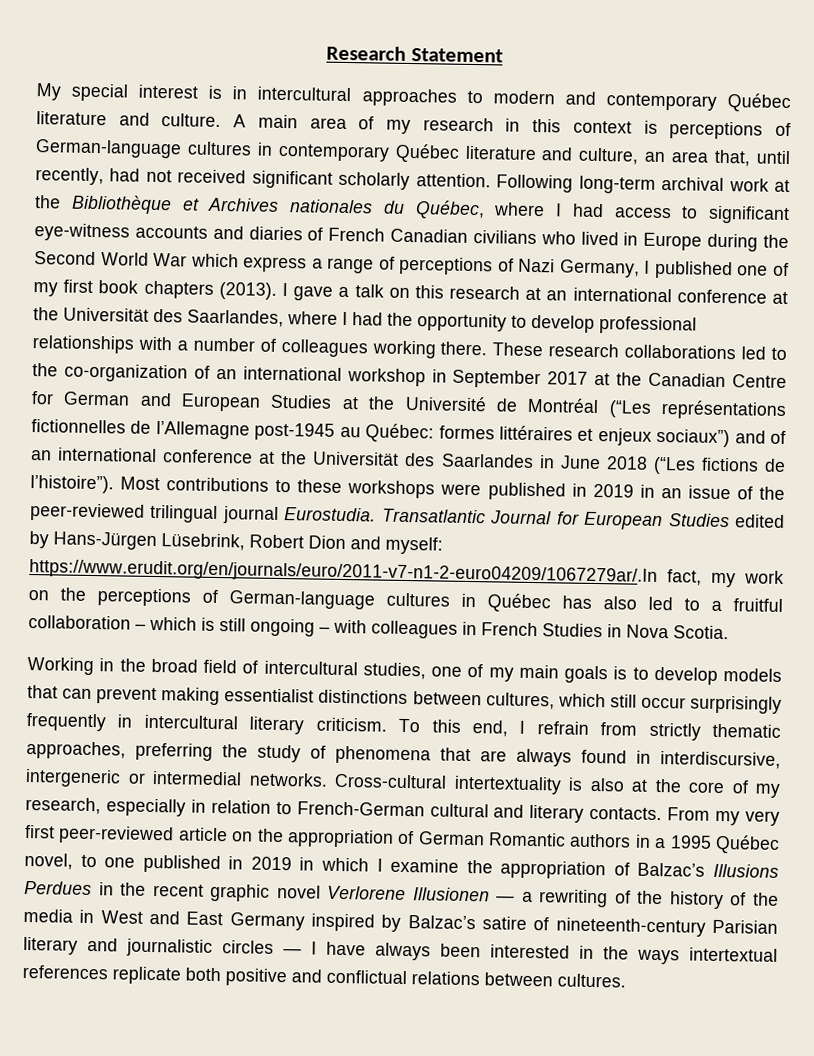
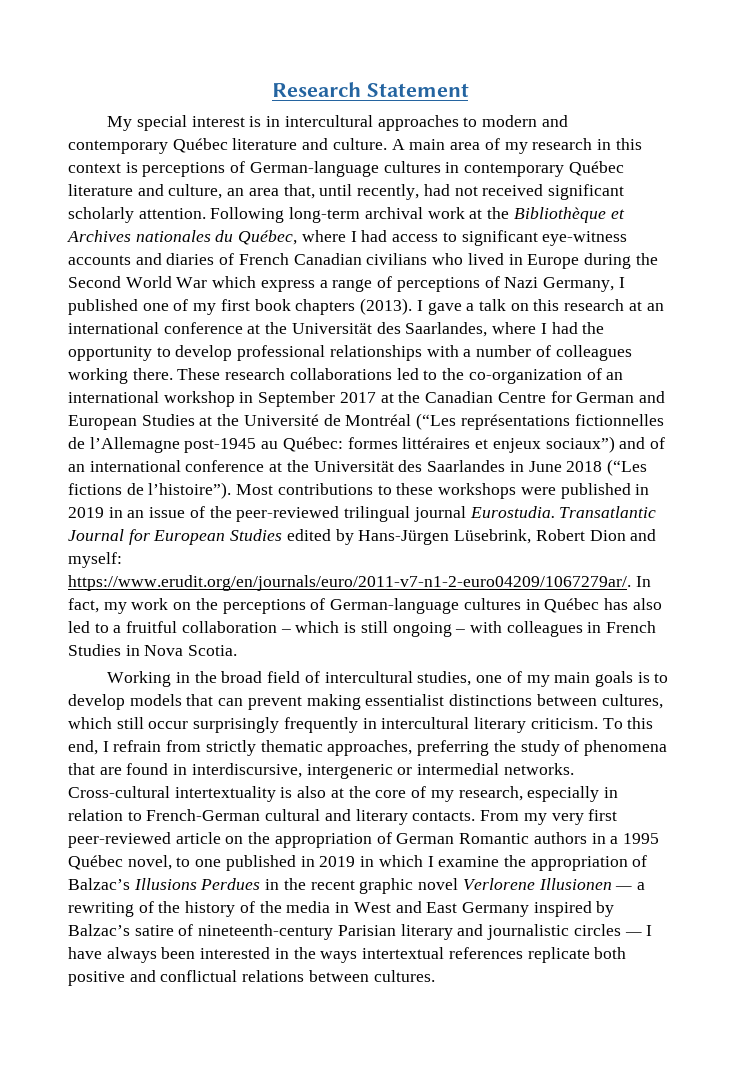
- Transatlantic Journal for European Studies edited by Hans-Jürgen Lüsebrink, Robert Dion and myself: https://www.erudit.org/en/journals/euro/2011-v7-n1-2-euro04209/1067279ar/.In fact, my work on the perceptions of German-language cultures in Québec has also led to a fruitful collaboration – which is still ongoing – with colleagues in French Studies in Nova Scotia.
+ Transatlantic Journal for European Studies edited by Hans-Jürgen Lüsebrink, Robert Dion and myself: https://www.erudit.org/en/journals/euro/2011-v7-n1-2-euro04209/1067279ar/. In fact, my work on the perceptions of German-language cultures in Québec has also led to a fruitful collaboration – which is still ongoing – with colleagues in French Studies in Nova Scotia.
- To this end, I refrain from strictly thematic approaches, preferring the study of phenomena that are always found in interdiscursive, intergeneric or intermedial networks.
+ To this end, I refrain from strictly thematic approaches, preferring the study of phenomena that are found in interdiscursive, intergeneric or intermedial networks.

